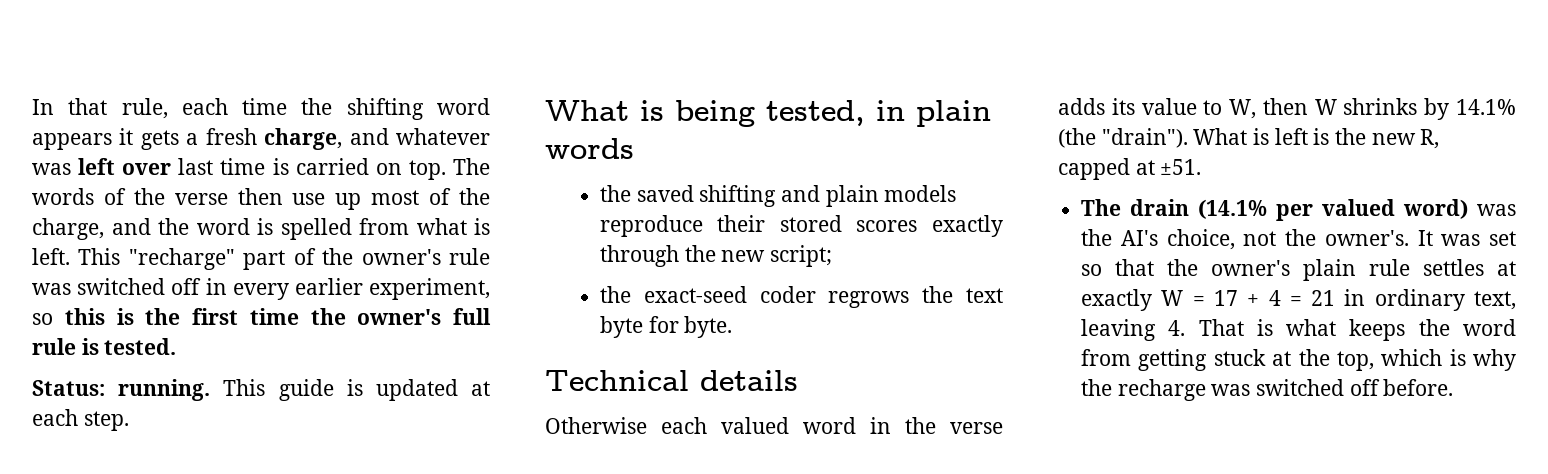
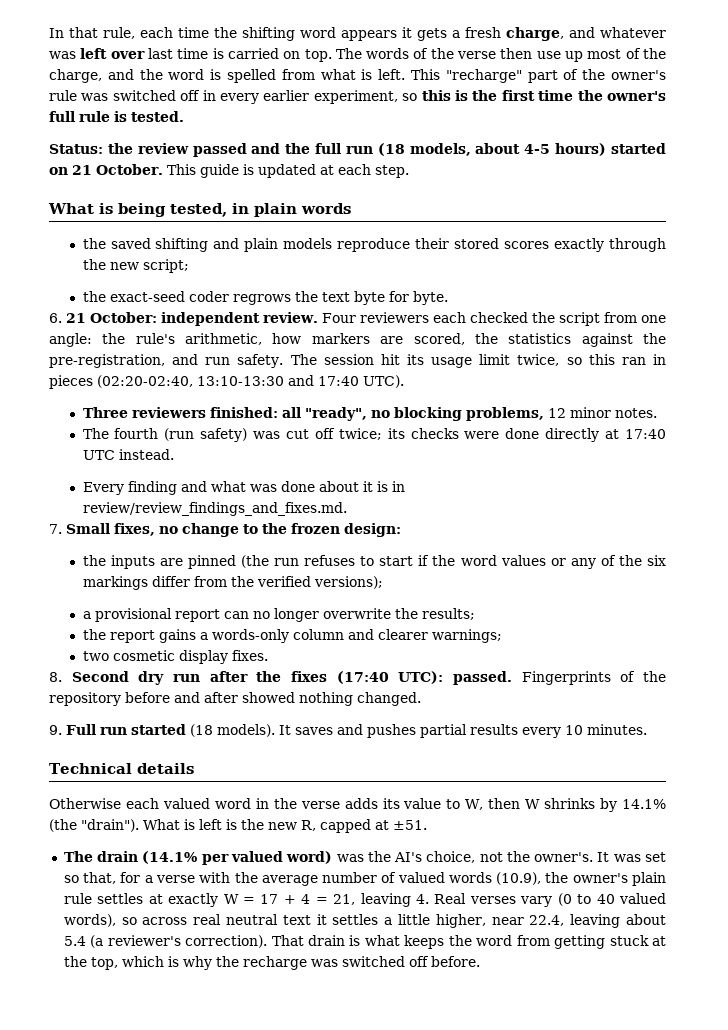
- Status: running.
+ Status: the review passed and the full run (18 models, about 4-5 hours) started on 21 October.
+ 6. 21 October: independent review. Four reviewers each checked the script from one angle: the rule's arithmetic, how markers are scored, the statistics against the pre-registration, and run safety. The session hit its usage limit twice, so this ran in pieces (02:20-02:40, 13:10-13:30 and 17:40 UTC).
+ Three reviewers finished: all "ready", no blocking problems, 12 minor notes.
+ The fourth (run safety) was cut off twice; its checks were done directly at 17:40 UTC instead.
+ Every finding and what was done about it is in review/review_findings_and_fixes.md.
+ 7. Small fixes, no change to the frozen design:
+ the inputs are pinned (the run refuses to start if the word values or any of the six markings differ from the verified versions);
+ a provisional report can no longer overwrite the results;
+ the report gains a words-only column and clearer warnings;
+ two cosmetic display fixes.
+ 8. Second dry run after the fixes (17:40 UTC): passed. Fingerprints of the repository before and after showed nothing changed.
+ 9. Full run started (18 models). It saves and pushes partial results every 10 minutes.
- It was set so that the owner's plain rule settles at exactly W = 17 + 4 = 21 in ordinary text, leaving 4. That is what keeps the word from getting stuck at the top, which is why the recharge was switched off before.
+ It was set so that, for a verse with the average number of valued words (10.9), the owner's plain rule settles at exactly W = 17 + 4 = 21, leaving 4. Real verses vary (0 to 40 valued words), so across real neutral text it settles a little higher, near 22.4, leaving about 5.4 (a reviewer's correction). That drain is what keeps the word from getting stuck at the top, which is why the recharge was switched off before.

